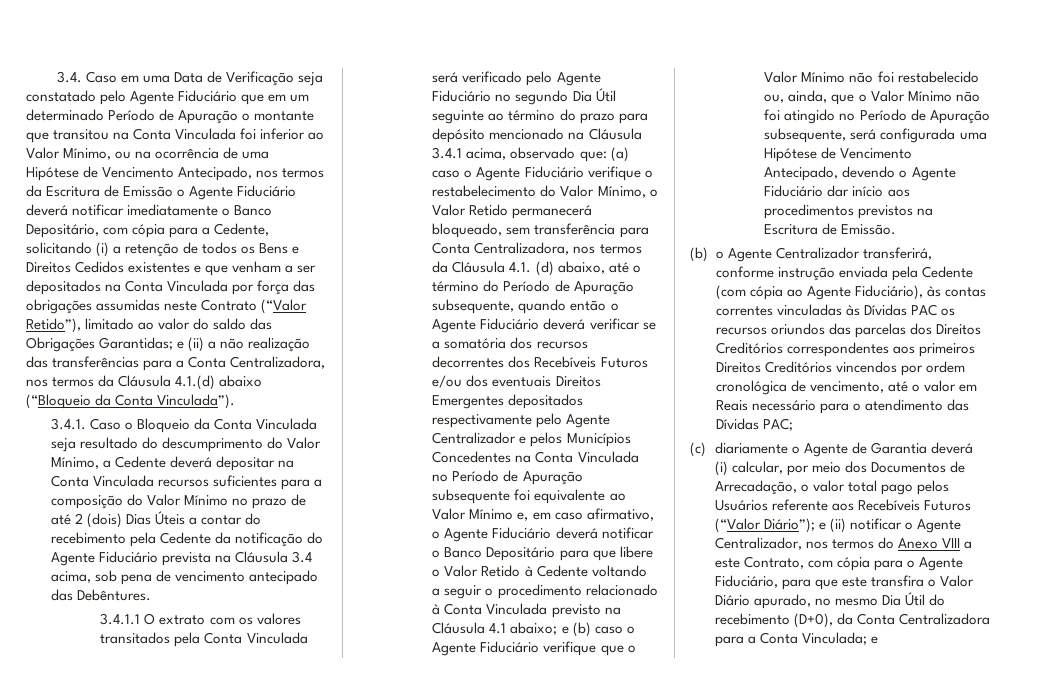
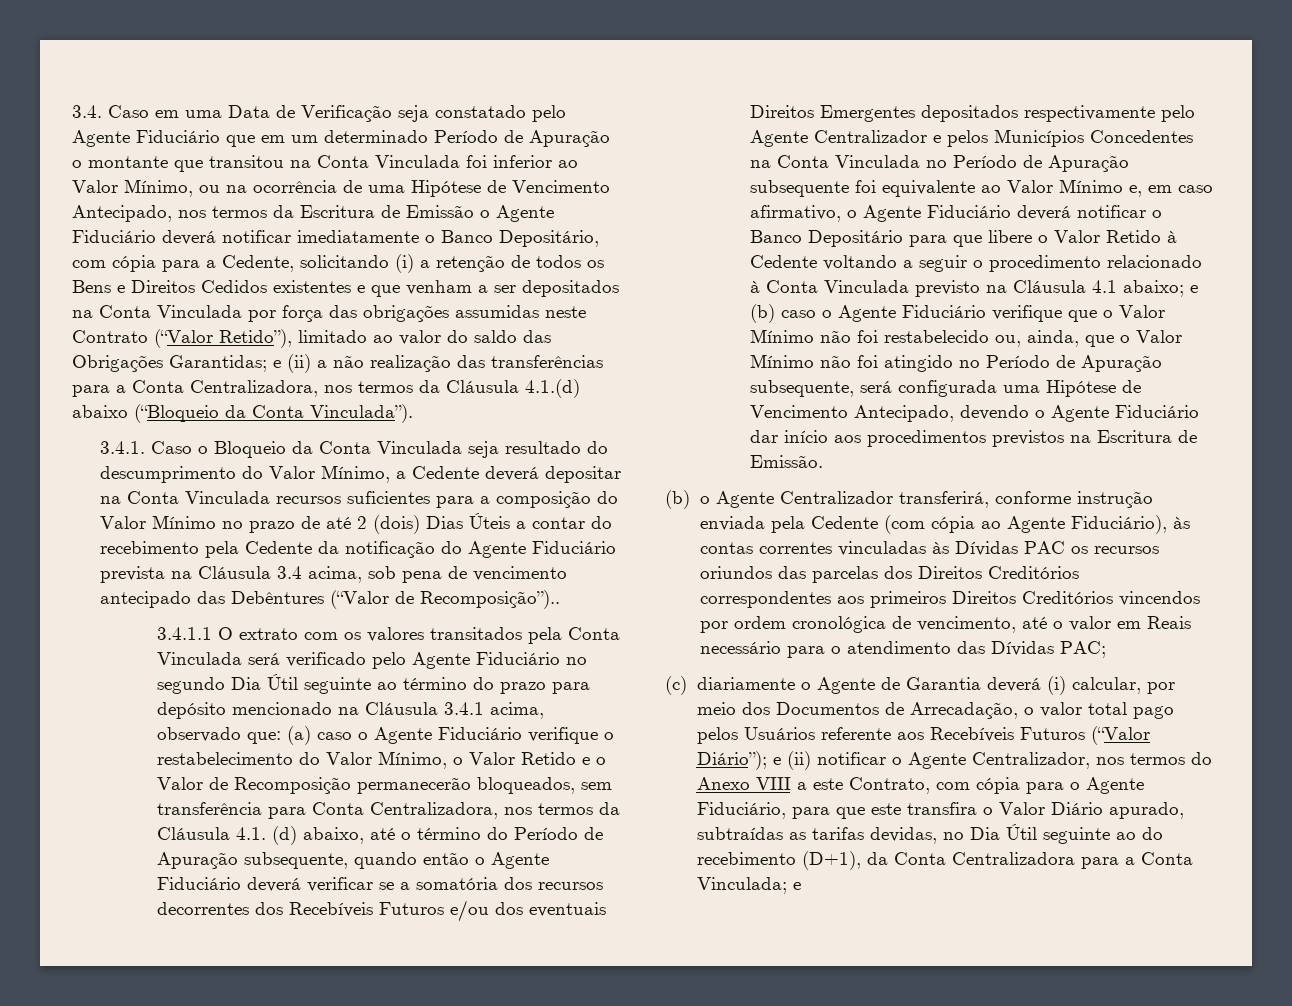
- 3.4.1. Caso o Bloqueio da Conta Vinculada seja resultado do descumprimento do Valor Mínimo, a Cedente deverá depositar na Conta Vinculada recursos suficientes para a composição do Valor Mínimo no prazo de até 2 (dois) Dias Úteis a contar do recebimento pela Cedente da notificação do Agente Fiduciário prevista na Cláusula 3.4 acima, sob pena de vencimento antecipado das Debêntures.
+ 3.4.1. Caso o Bloqueio da Conta Vinculada seja resultado do descumprimento do Valor Mínimo, a Cedente deverá depositar na Conta Vinculada recursos suficientes para a composição do Valor Mínimo no prazo de até 2 (dois) Dias Úteis a contar do recebimento pela Cedente da notificação do Agente Fiduciário prevista na Cláusula 3.4 acima, sob pena de vencimento antecipado das Debêntures (“Valor de Recomposição”)..
- (a) caso o Agente Fiduciário verifique o restabelecimento do Valor Mínimo, o Valor Retido permanecerá bloqueado, sem transferência para Conta Centralizadora, nos termos da Cláusula 4.1. (d) abaixo, até o término do Período de Apuração subsequente, quando então o Agente Fiduciário deverá verificar se a somatória dos recursos decorrentes dos Recebíveis Futuros e/ou dos eventuais Direitos Emergentes depositados respectivamente pelo Agente Centralizador e pelos Municípios Concedentes na Conta Vinculada no Período de Apuração subsequente foi equivalente ao Valor Mínimo e, em caso afirmativo, o Agente Fiduciário deverá notificar o Banco Depositário para que libere o Valor Retido à Cedente voltando a seguir o procedimento relacionado à Conta Vinculada previsto na Cláusula 4.1 abaixo;
+ (a) caso o Agente Fiduciário verifique o restabelecimento do Valor Mínimo, o Valor Retido e o Valor de Recomposição permanecerão bloqueados, sem transferência para Conta Centralizadora, nos termos da Cláusula 4.1. (d) abaixo, até o término do Período de Apuração subsequente, quando então o Agente Fiduciário deverá verificar se a somatória dos recursos decorrentes dos Recebíveis Futuros e/ou dos eventuais Direitos Emergentes depositados respectivamente pelo Agente Centralizador e pelos Municípios Concedentes na Conta Vinculada no Período de Apuração subsequente foi equivalente ao Valor Mínimo e, em caso afirmativo, o Agente Fiduciário deverá notificar o Banco Depositário para que libere o Valor Retido à Cedente voltando a seguir o procedimento relacionado à Conta Vinculada previsto na Cláusula 4.1 abaixo;
- e (ii) notificar o Agente Centralizador, nos termos do Anexo VIII a este Contrato, com cópia para o Agente Fiduciário, para que este transfira o Valor Diário apurado, no mesmo Dia Útil do recebimento (D+0), da Conta Centralizadora para a Conta Vinculada;
+ e (ii) notificar o Agente Centralizador, nos termos do Anexo VIII a este Contrato, com cópia para o Agente Fiduciário, para que este transfira o Valor Diário apurado, subtraídas as tarifas devidas, no Dia Útil seguinte ao do recebimento (D+1), da Conta Centralizadora para a Conta Vinculada;

